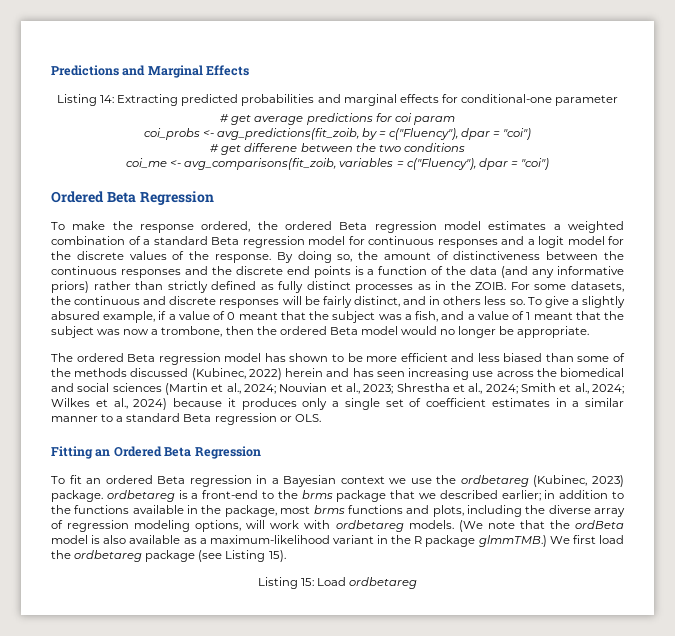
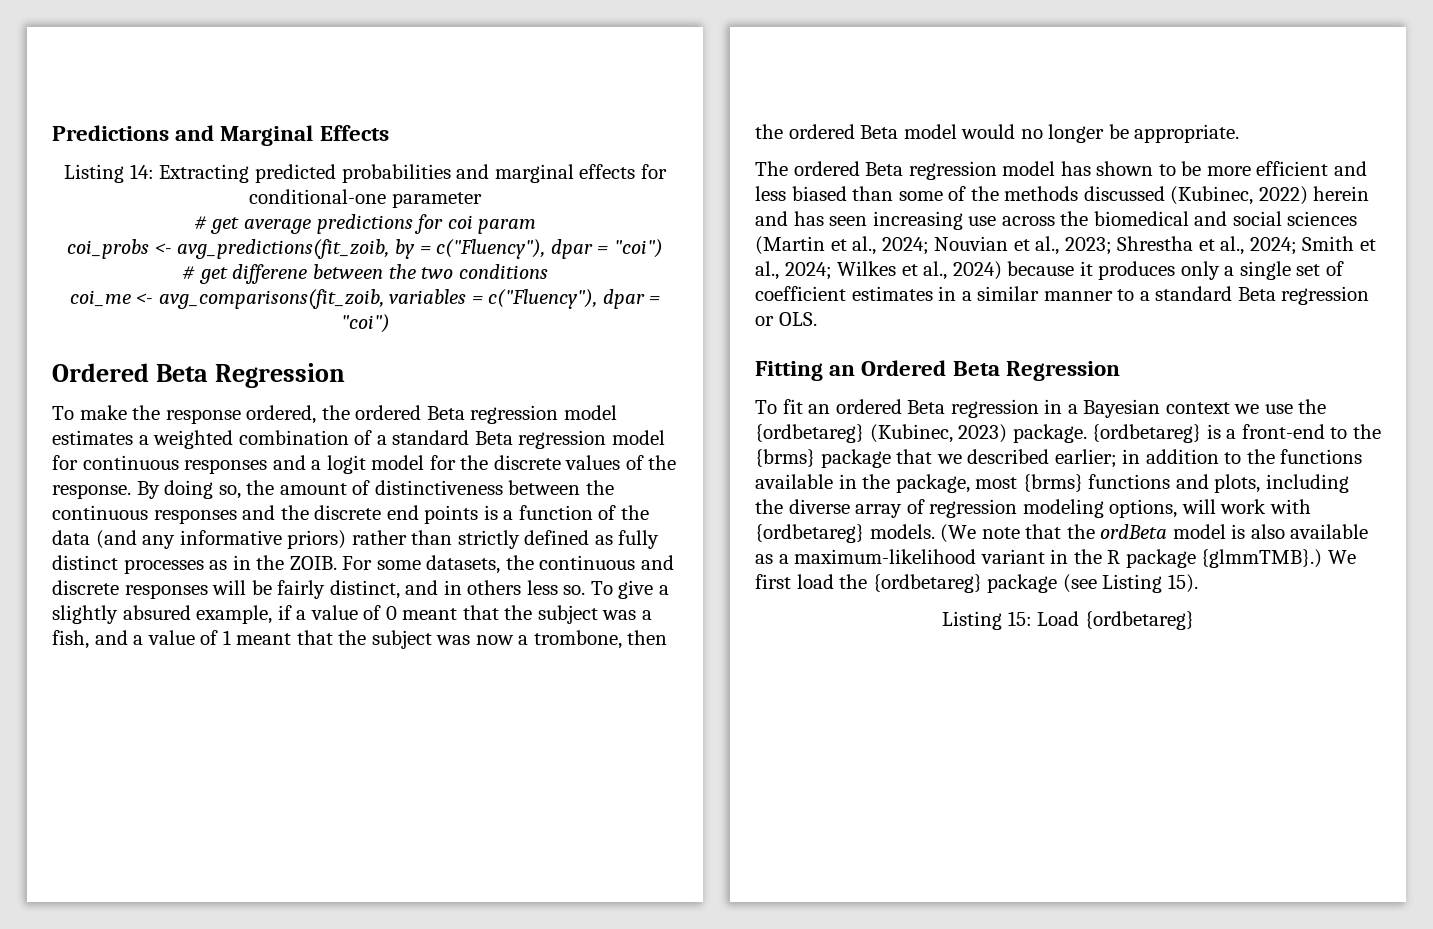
- To fit an ordered Beta regression in a Bayesian context we use the ordbetareg (Kubinec, 2023) package. ordbetareg is a front-end to the brms package that we described earlier; in addition to the functions available in the package, most brms functions and plots, including the diverse array of regression modeling options, will work with ordbetareg models.
+ To fit an ordered Beta regression in a Bayesian context we use the {ordbetareg} (Kubinec, 2023) package. {ordbetareg} is a front-end to the {brms} package that we described earlier; in addition to the functions available in the package, most {brms} functions and plots, including the diverse array of regression modeling options, will work with {ordbetareg} models.
- (We note that the ordBeta model is also available as a maximum-likelihood variant in the R package glmmTMB.)
+ (We note that the ordBeta model is also available as a maximum-likelihood variant in the R package {glmmTMB}.)
- We first load the ordbetareg package (see Listing 15).
+ We first load the {ordbetareg} package (see Listing 15).
- Listing 15: Load ordbetareg
+ Listing 15: Load {ordbetareg}

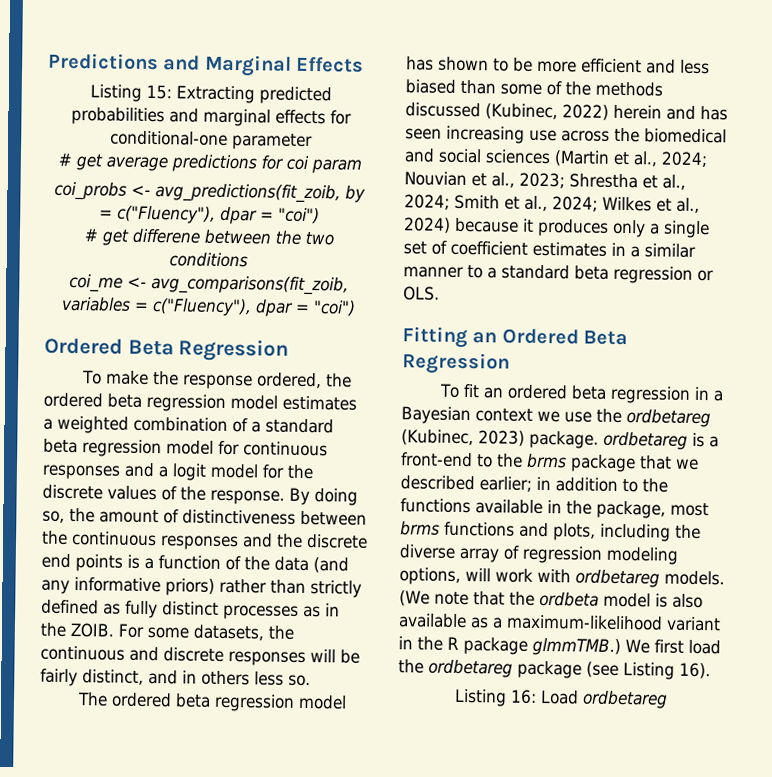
- Listing 14: Extracting predicted probabilities and marginal effects for conditional-one parameter
+ Listing 15: Extracting predicted probabilities and marginal effects for conditional-one parameter
- To make the response ordered, the ordered Beta regression model estimates a weighted combination of a standard Beta regression model for continuous responses and a logit model for the discrete values of the response.
+ To make the response ordered, the ordered beta regression model estimates a weighted combination of a standard beta regression model for continuous responses and a logit model for the discrete values of the response.
- To give a slightly absured example, if a value of 0 meant that the subject was a fish, and a value of 1 meant that the subject was now a trombone, then the ordered Beta model would no longer be appropriate.
- The ordered Beta regression model has shown to be more efficient and less biased than some of the methods discussed (Kubinec, 2022) herein and has seen increasing use across the biomedical and social sciences (Martin et al., 2024;
+ The ordered beta regression model has shown to be more efficient and less biased than some of the methods discussed (Kubinec, 2022) herein and has seen increasing use across the biomedical and social sciences (Martin et al., 2024;
- Wilkes et al., 2024) because it produces only a single set of coefficient estimates in a similar manner to a standard Beta regression or OLS.
+ Wilkes et al., 2024) because it produces only a single set of coefficient estimates in a similar manner to a standard beta regression or OLS.
- To fit an ordered Beta regression in a Bayesian context we use the {ordbetareg} (Kubinec, 2023) package. {ordbetareg} is a front-end to the {brms} package that we described earlier; in addition to the functions available in the package, most {brms} functions and plots, including the diverse array of regression modeling options, will work with {ordbetareg} models.
+ To fit an ordered beta regression in a Bayesian context we use the ordbetareg (Kubinec, 2023) package. ordbetareg is a front-end to the brms package that we described earlier; in addition to the functions available in the package, most brms functions and plots, including the diverse array of regression modeling options, will work with ordbetareg models.
- (We note that the ordBeta model is also available as a maximum-likelihood variant in the R package {glmmTMB}.)
+ (We note that the ordbeta model is also available as a maximum-likelihood variant in the R package glmmTMB.)
- We first load the {ordbetareg} package (see Listing 15).
- Listing 15: Load {ordbetareg}
+ We first load the ordbetareg package (see Listing 16).
+ Listing 16: Load ordbetareg

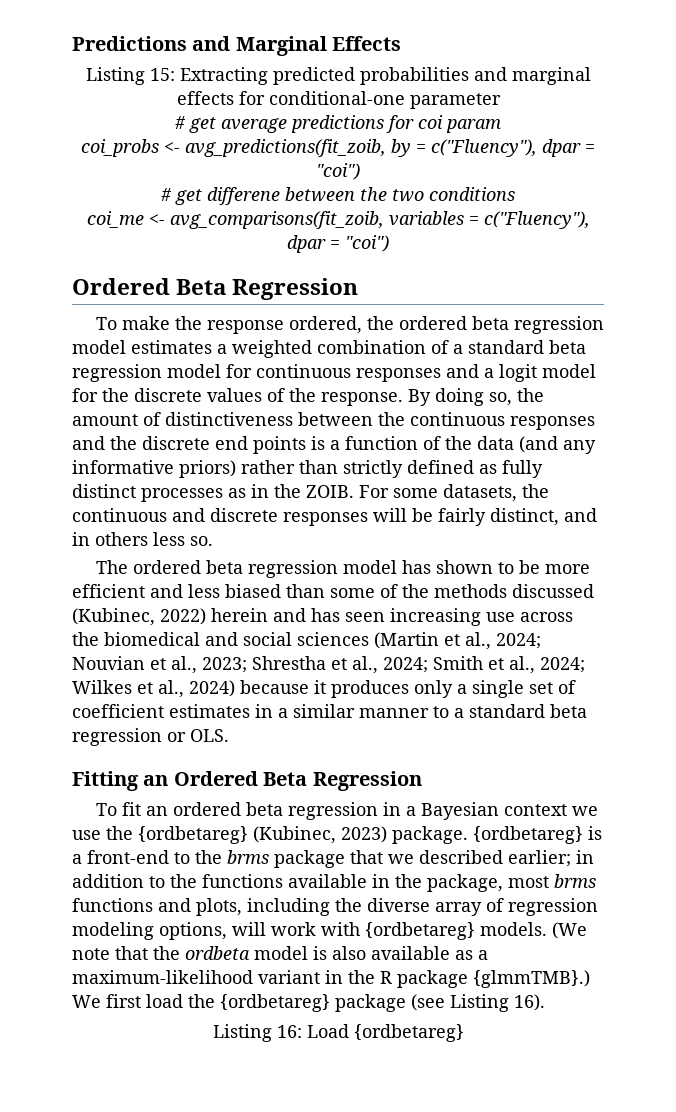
- To fit an ordered beta regression in a Bayesian context we use the ordbetareg (Kubinec, 2023) package. ordbetareg is a front-end to the brms package that we described earlier; in addition to the functions available in the package, most brms functions and plots, including the diverse array of regression modeling options, will work with ordbetareg models.
+ To fit an ordered beta regression in a Bayesian context we use the {ordbetareg} (Kubinec, 2023) package. {ordbetareg} is a front-end to the brms package that we described earlier; in addition to the functions available in the package, most brms functions and plots, including the diverse array of regression modeling options, will work with {ordbetareg} models.
- (We note that the ordbeta model is also available as a maximum-likelihood variant in the R package glmmTMB.)
+ (We note that the ordbeta model is also available as a maximum-likelihood variant in the R package {glmmTMB}.)
- We first load the ordbetareg package (see Listing 16).
+ We first load the {ordbetareg} package (see Listing 16).
- Listing 16: Load ordbetareg
+ Listing 16: Load {ordbetareg}

